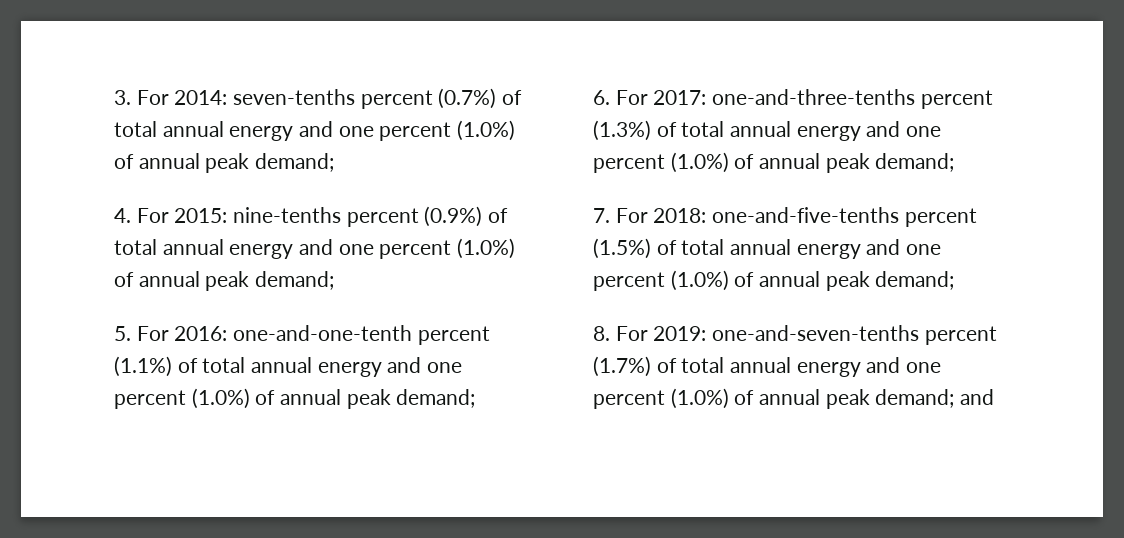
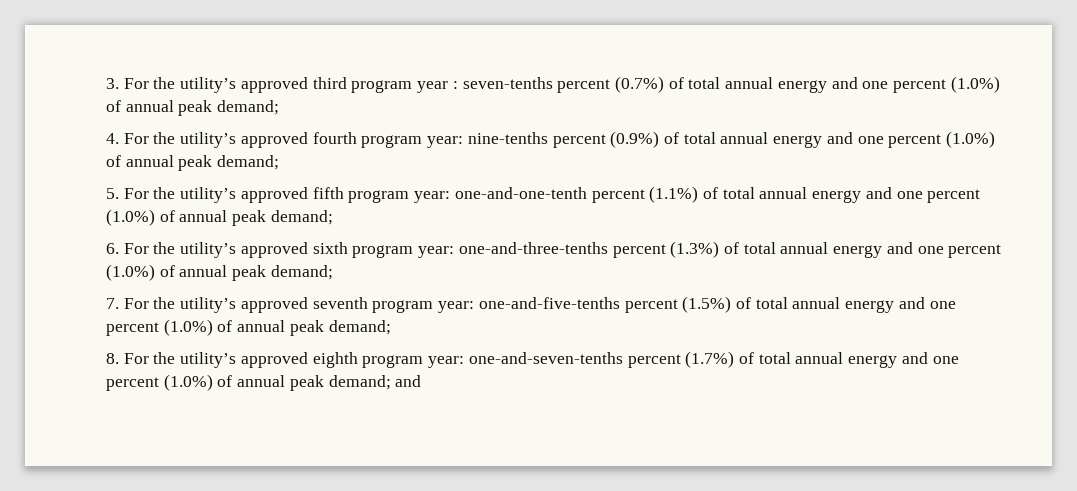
- 3. For 2014: seven-tenths percent (0.7%) of total annual energy and one percent (1.0%) of annual peak demand;
+ 3. For the utility’s approved third program year : seven-tenths percent (0.7%) of total annual energy and one percent (1.0%) of annual peak demand;
- 4. For 2015: nine-tenths percent (0.9%) of total annual energy and one percent (1.0%) of annual peak demand;
+ 4. For the utility’s approved fourth program year: nine-tenths percent (0.9%) of total annual energy and one percent (1.0%) of annual peak demand;
- 5. For 2016: one-and-one-tenth percent (1.1%) of total annual energy and one percent (1.0%) of annual peak demand;
+ 5. For the utility’s approved fifth program year: one-and-one-tenth percent (1.1%) of total annual energy and one percent (1.0%) of annual peak demand;
- 6. For 2017: one-and-three-tenths percent (1.3%) of total annual energy and one percent (1.0%) of annual peak demand;
+ 6. For the utility’s approved sixth program year: one-and-three-tenths percent (1.3%) of total annual energy and one percent (1.0%) of annual peak demand;
- 7. For 2018: one-and-five-tenths percent (1.5%) of total annual energy and one percent (1.0%) of annual peak demand;
+ 7. For the utility’s approved seventh program year: one-and-five-tenths percent (1.5%) of total annual energy and one percent (1.0%) of annual peak demand;
- 8. For 2019: one-and-seven-tenths percent (1.7%) of total annual energy and one percent (1.0%) of annual peak demand; and
+ 8. For the utility’s approved eighth program year: one-and-seven-tenths percent (1.7%) of total annual energy and one percent (1.0%) of annual peak demand; and

